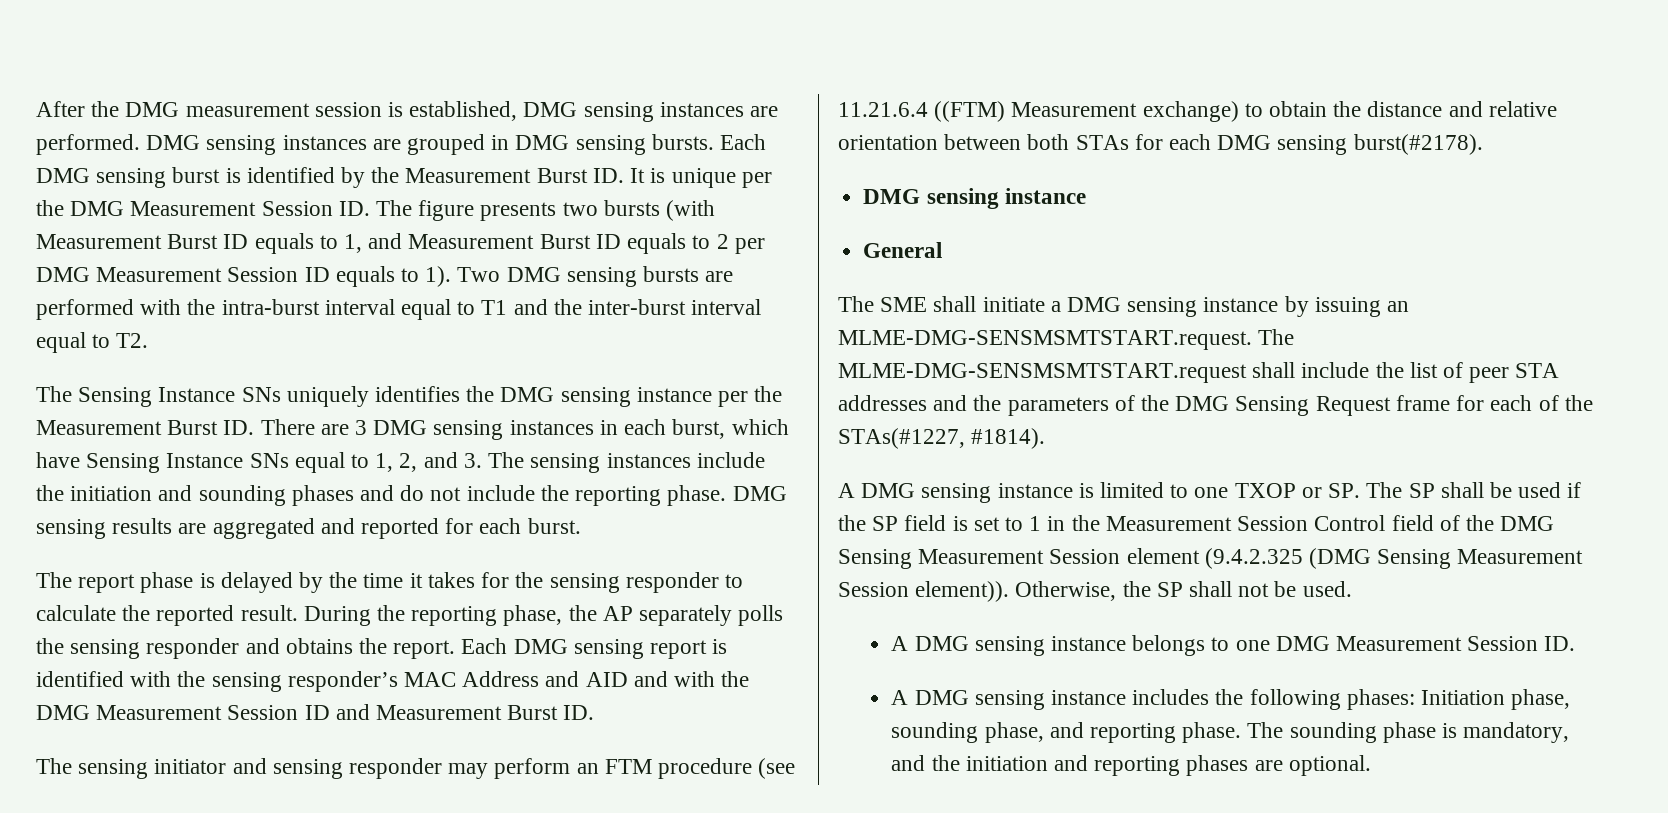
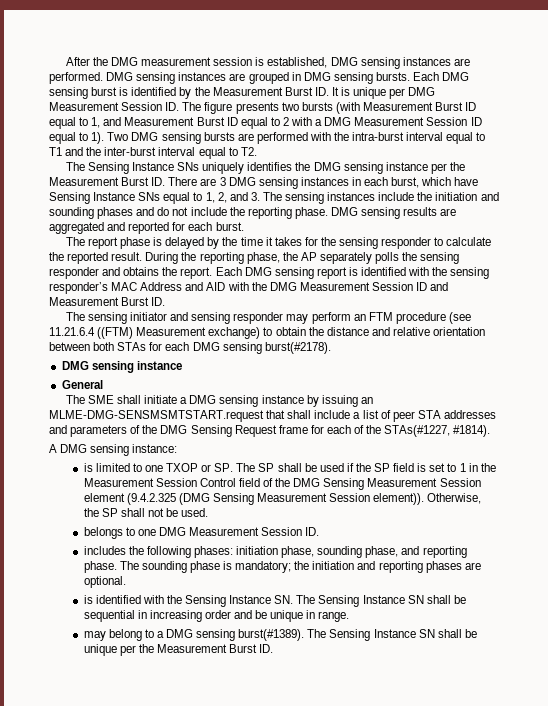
- Each DMG sensing burst is identified by the Measurement Burst ID. It is unique per the DMG Measurement Session ID. The figure presents two bursts (with Measurement Burst ID equals to 1, and Measurement Burst ID equals to 2 per DMG Measurement Session ID equals to 1).
+ Each DMG sensing burst is identified by the Measurement Burst ID. It is unique per DMG Measurement Session ID. The figure presents two bursts (with Measurement Burst ID equal to 1, and Measurement Burst ID equal to 2 with a DMG Measurement Session ID equal to 1).
- Each DMG sensing report is identified with the sensing responder’s MAC Address and AID and with the DMG Measurement Session ID and Measurement Burst ID.
+ Each DMG sensing report is identified with the sensing responder’s MAC Address and AID with the DMG Measurement Session ID and Measurement Burst ID.
- The SME shall initiate a DMG sensing instance by issuing an MLME-DMG-SENSMSMTSTART.request. The MLME-DMG-SENSMSMTSTART.request shall include the list of peer STA addresses and the parameters of the DMG Sensing Request frame for each of the STAs(#1227, #1814).
+ The SME shall initiate a DMG sensing instance by issuing an MLME-DMG-SENSMSMTSTART.request that shall include a list of peer STA addresses and parameters of the DMG Sensing Request frame for each of the STAs(#1227, #1814).
- A DMG sensing instance is limited to one TXOP or SP. The SP shall be used if the SP field is set to 1 in the Measurement Session Control field of the DMG Sensing Measurement Session element (9.4.2.325 (DMG Sensing Measurement Session element)).
+ A DMG sensing instance:
+ is limited to one TXOP or SP. The SP shall be used if the SP field is set to 1 in the Measurement Session Control field of the DMG Sensing Measurement Session element (9.4.2.325 (DMG Sensing Measurement Session element)).
- A DMG sensing instance belongs to one DMG Measurement Session ID.
+ belongs to one DMG Measurement Session ID.
- A DMG sensing instance includes the following phases: Initiation phase, sounding phase, and reporting phase.
+ includes the following phases: initiation phase, sounding phase, and reporting phase.
- The sounding phase is mandatory, and the initiation and reporting phases are optional.
+ The sounding phase is mandatory; the initiation and reporting phases are optional.
+ is identified with the Sensing Instance SN. The Sensing Instance SN shall be sequential in increasing order and be unique in range.
+ may belong to a DMG sensing burst(#1389). The Sensing Instance SN shall be unique per the Measurement Burst ID.

